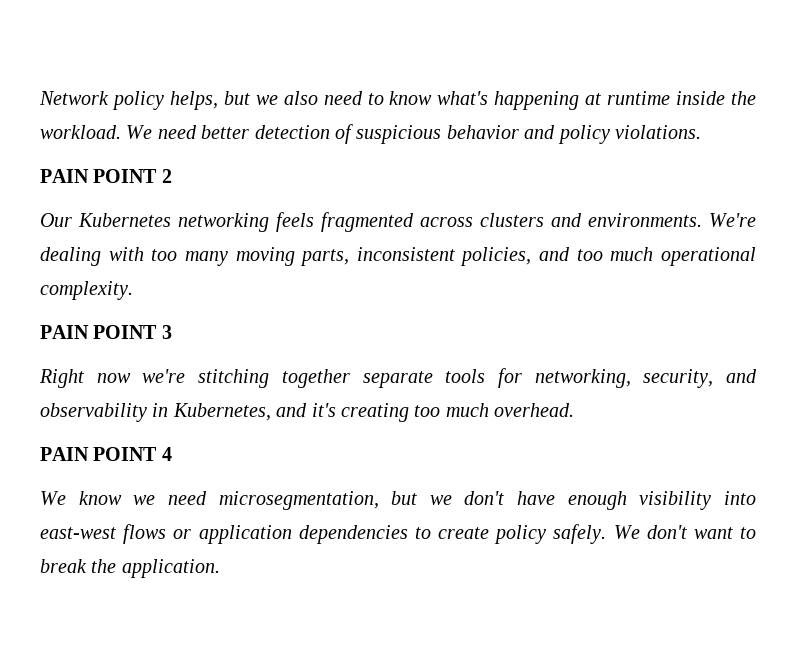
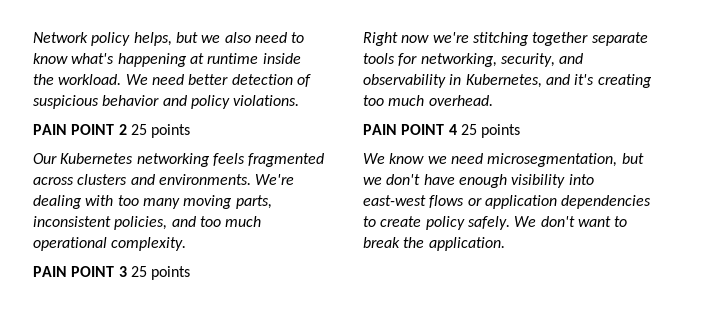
- PAIN POINT 2
+ PAIN POINT 2 25 points
- PAIN POINT 3
+ PAIN POINT 3 25 points
- PAIN POINT 4
+ PAIN POINT 4 25 points

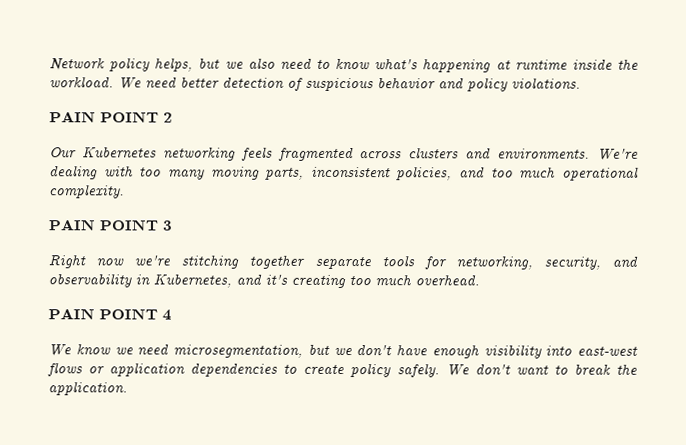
- PAIN POINT 2 25 points
+ PAIN POINT 2
- PAIN POINT 3 25 points
+ PAIN POINT 3
- PAIN POINT 4 25 points
+ PAIN POINT 4

